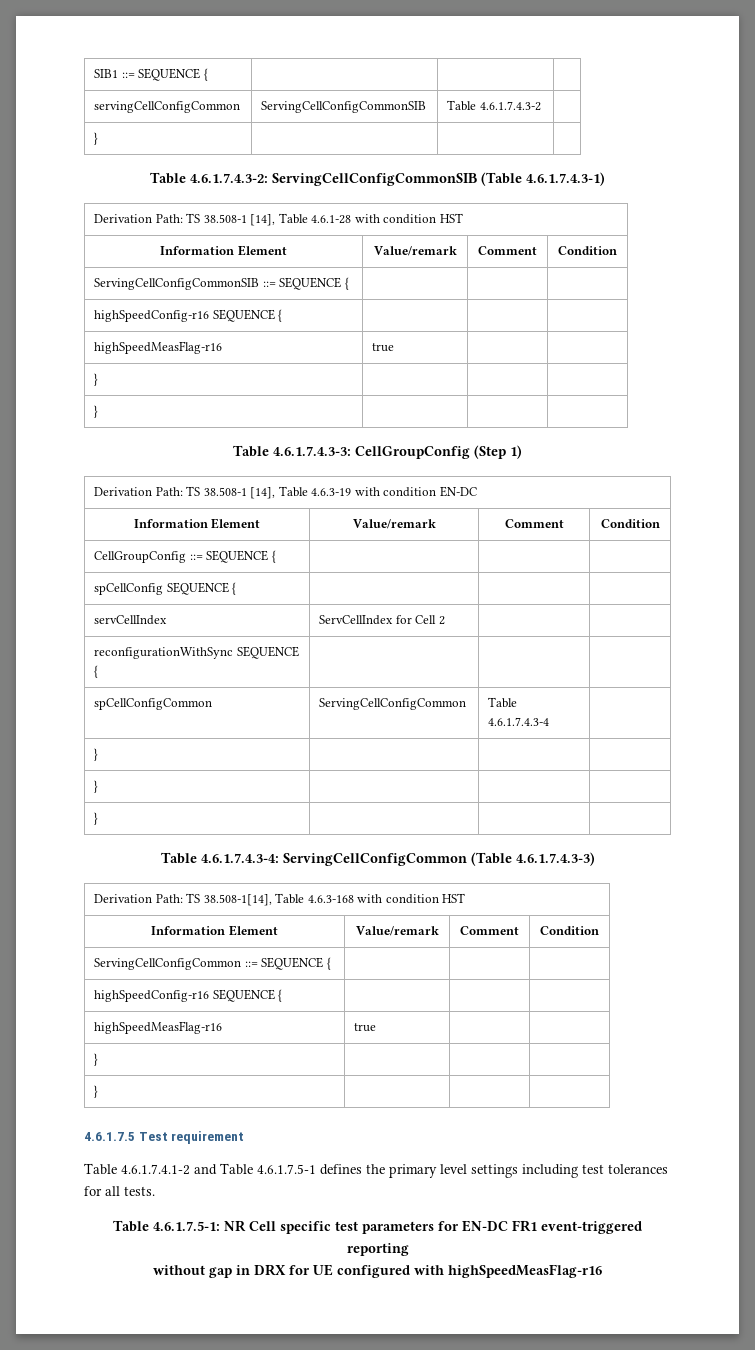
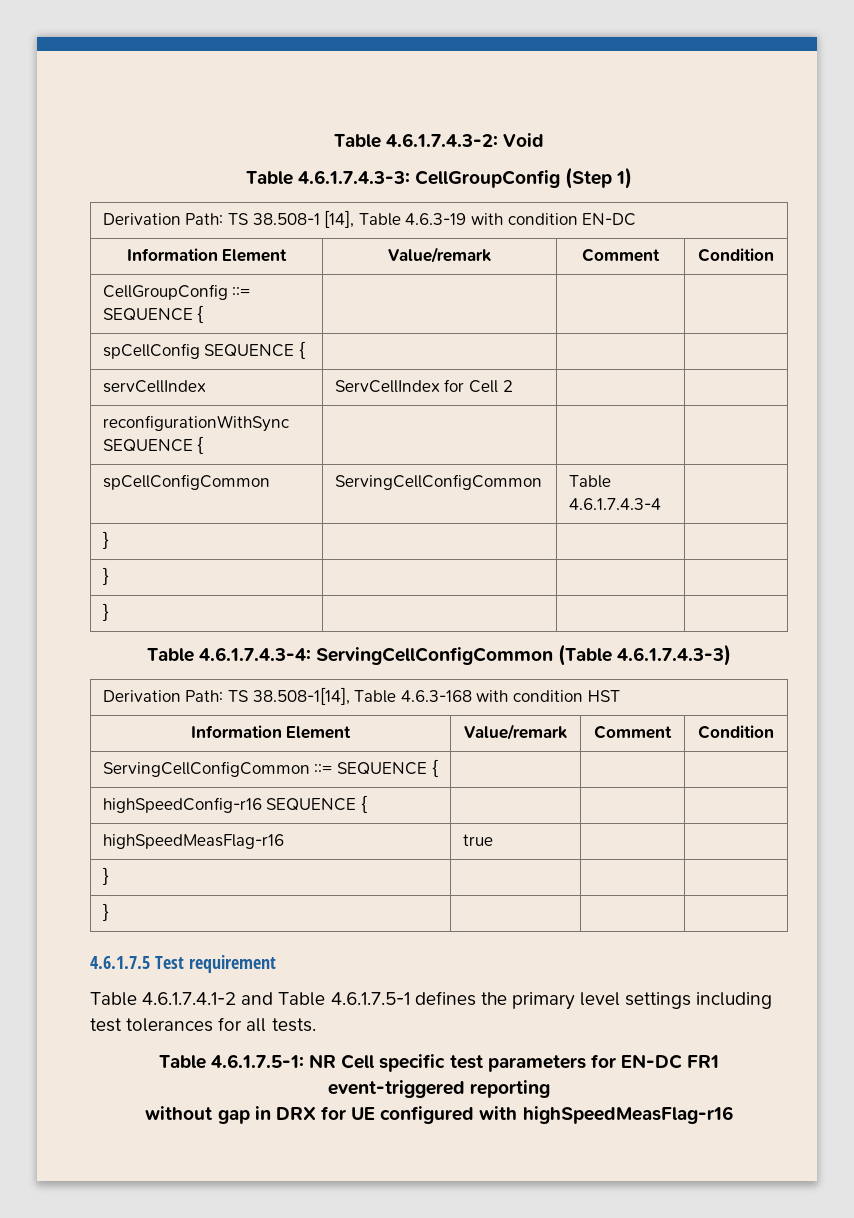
- SIB1 ::= SEQUENCE { | | |
- servingCellConfigCommon | ServingCellConfigCommonSIB | Table 4.6.1.7.4.3-2 |
- } | | |
- Table 4.6.1.7.4.3-2: ServingCellConfigCommonSIB (Table 4.6.1.7.4.3-1)
- Derivation Path: TS 38.508-1 [14], Table 4.6.1-28 with condition HST
- Information Element | Value/remark | Comment | Condition
- ServingCellConfigCommonSIB ::= SEQUENCE { | | |
- highSpeedConfig-r16 SEQUENCE { | | |
- highSpeedMeasFlag-r16 | true | |
- } | | |
- } | | |
+ Table 4.6.1.7.4.3-2: Void

